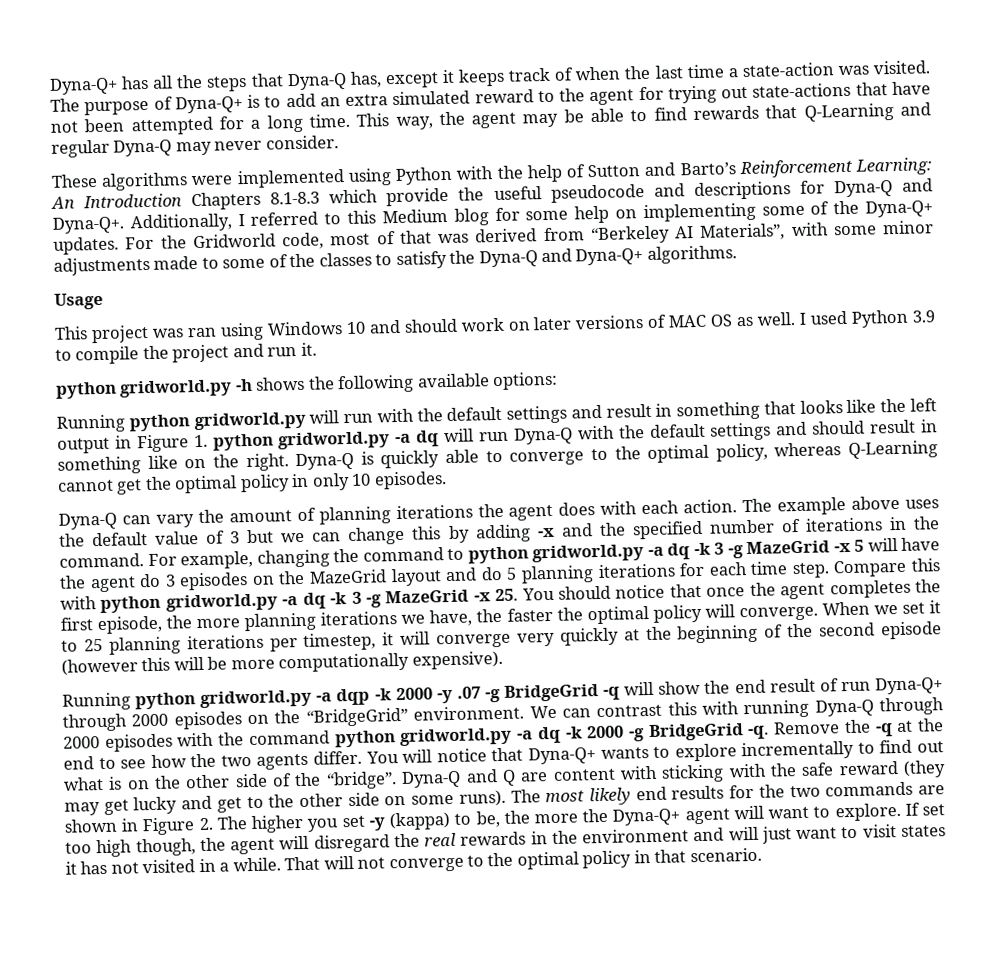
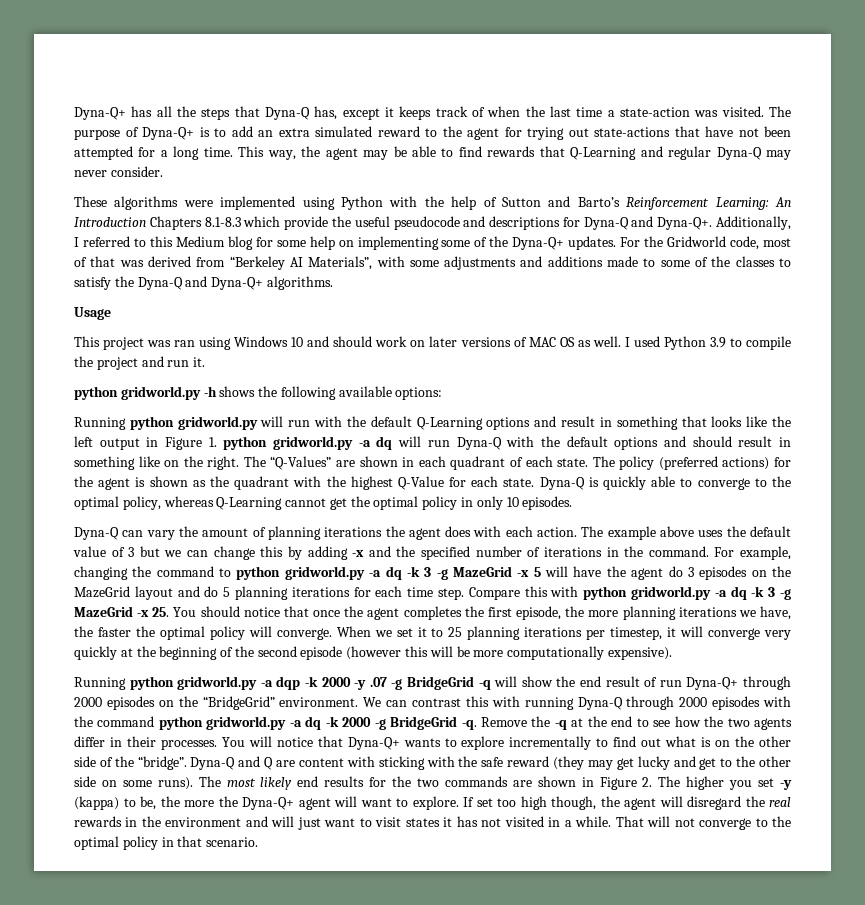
- For the Gridworld code, most of that was derived from “Berkeley AI Materials”, with some minor adjustments made to some of the classes to satisfy the Dyna-Q and Dyna-Q+ algorithms.
+ For the Gridworld code, most of that was derived from “Berkeley AI Materials”, with some adjustments and additions made to some of the classes to satisfy the Dyna-Q and Dyna-Q+ algorithms.
- Running python gridworld.py will run with the default settings and result in something that looks like the left output in Figure 1. python gridworld.py -a dq will run Dyna-Q with the default settings and should result in something like on the right.
+ Running python gridworld.py will run with the default Q-Learning options and result in something that looks like the left output in Figure 1. python gridworld.py -a dq will run Dyna-Q with the default options and should result in something like on the right.
+ The “Q-Values” are shown in each quadrant of each state. The policy (preferred actions) for the agent is shown as the quadrant with the highest Q-Value for each state.
- Remove the -q at the end to see how the two agents differ.
+ Remove the -q at the end to see how the two agents differ in their processes.

